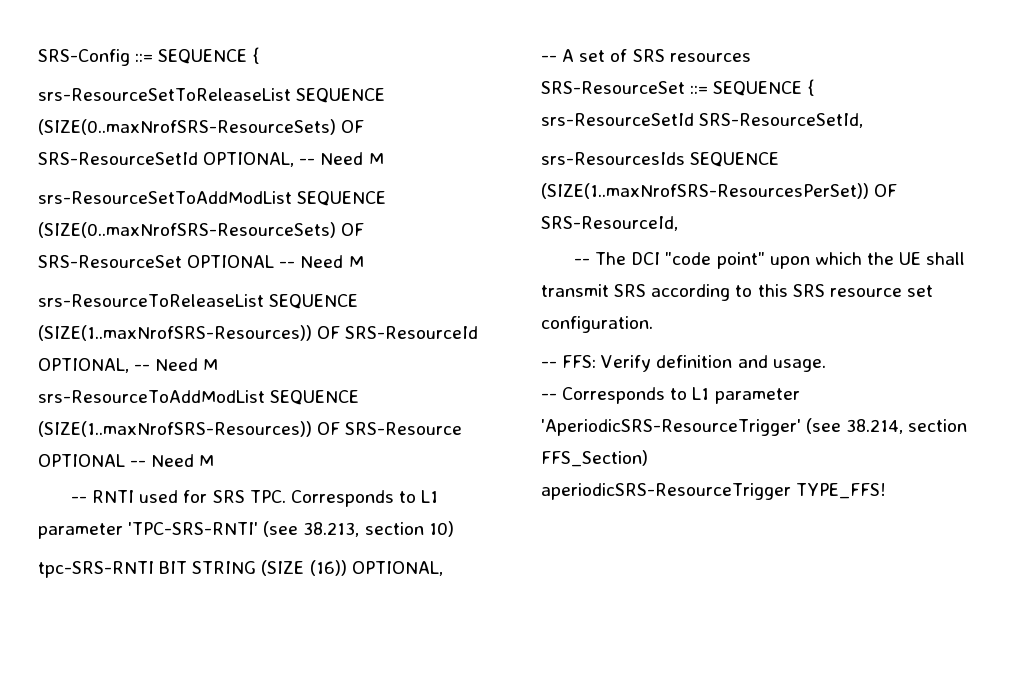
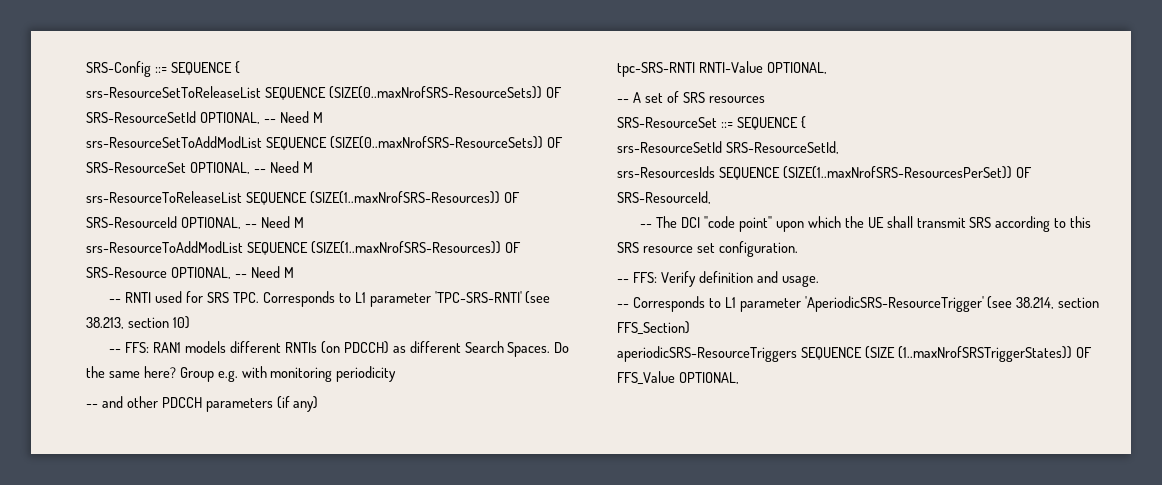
- srs-ResourceSetToReleaseList SEQUENCE (SIZE(0..maxNrofSRS-ResourceSets) OF SRS-ResourceSetId OPTIONAL, -- Need M
+ srs-ResourceSetToReleaseList SEQUENCE (SIZE(0..maxNrofSRS-ResourceSets)) OF SRS-ResourceSetId OPTIONAL, -- Need M
- srs-ResourceSetToAddModList SEQUENCE (SIZE(0..maxNrofSRS-ResourceSets) OF SRS-ResourceSet OPTIONAL -- Need M
+ srs-ResourceSetToAddModList SEQUENCE (SIZE(0..maxNrofSRS-ResourceSets)) OF SRS-ResourceSet OPTIONAL, -- Need M
- srs-ResourceToAddModList SEQUENCE (SIZE(1..maxNrofSRS-Resources)) OF SRS-Resource OPTIONAL -- Need M
+ srs-ResourceToAddModList SEQUENCE (SIZE(1..maxNrofSRS-Resources)) OF SRS-Resource OPTIONAL, -- Need M
- tpc-SRS-RNTI BIT STRING (SIZE (16)) OPTIONAL,
+ -- FFS: RAN1 models different RNTIs (on PDCCH) as different Search Spaces. Do the same here? Group e.g. with monitoring periodicity
+ -- and other PDCCH parameters (if any)
+ tpc-SRS-RNTI RNTI-Value OPTIONAL,
- aperiodicSRS-ResourceTrigger TYPE_FFS!
+ aperiodicSRS-ResourceTriggers SEQUENCE (SIZE (1..maxNrofSRSTriggerStates)) OF FFS_Value OPTIONAL,

